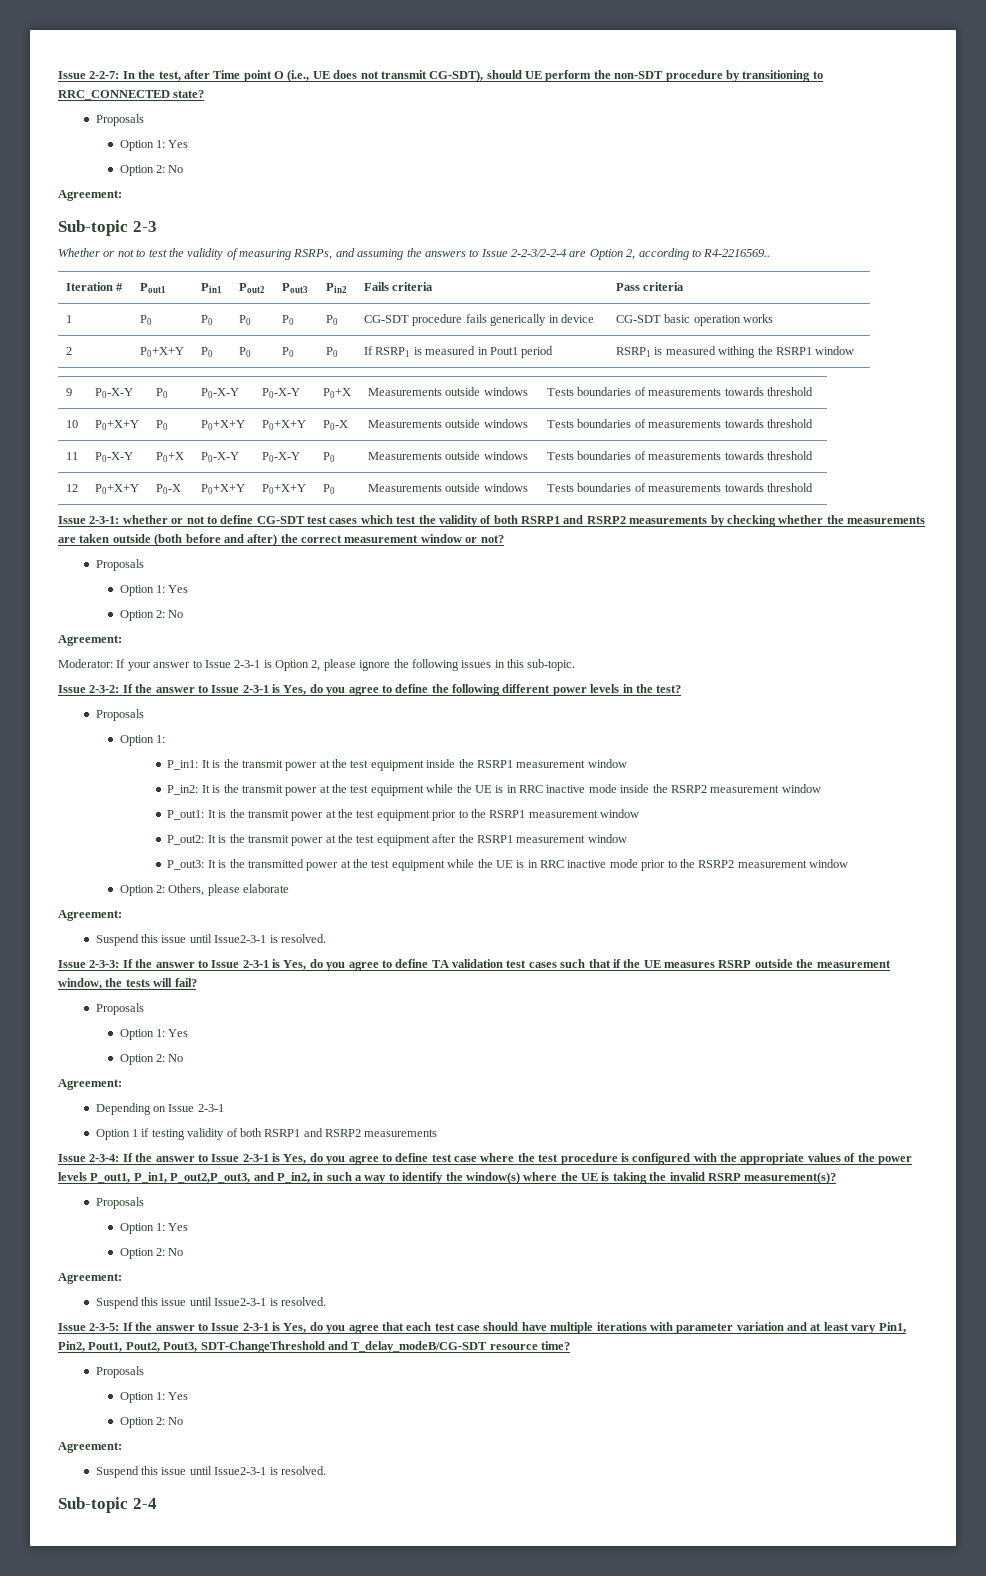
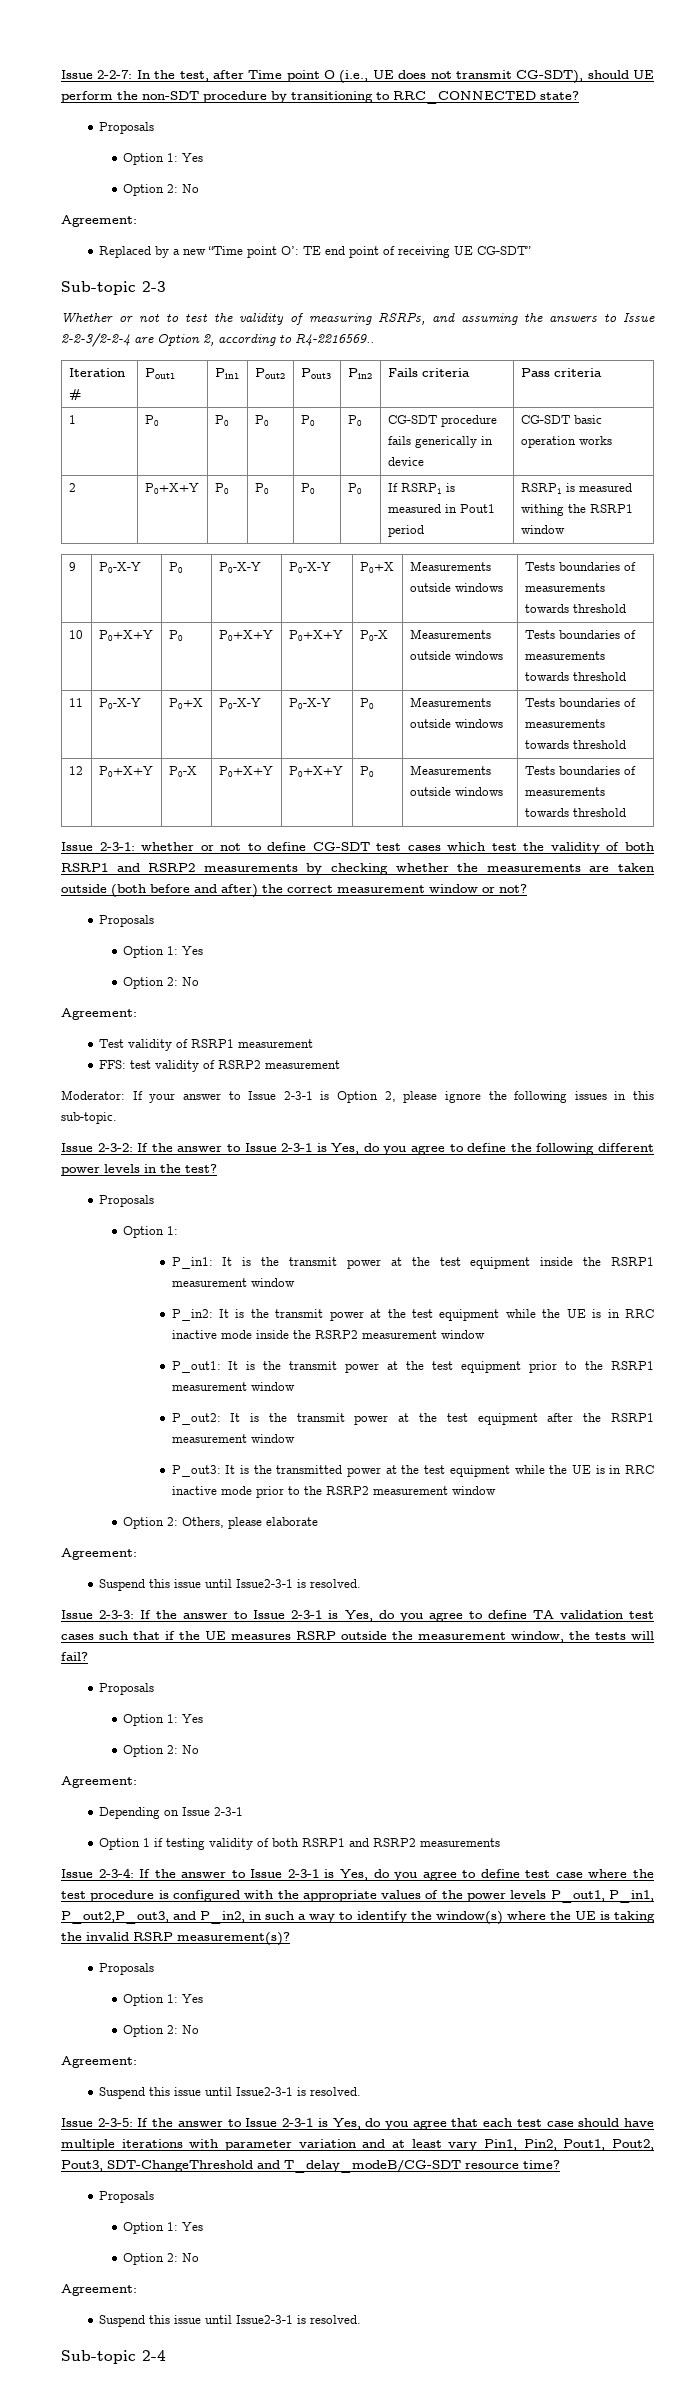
+ Replaced by a new “Time point O’: TE end point of receiving UE CG-SDT”
+ Test validity of RSRP1 measurement
+ FFS: test validity of RSRP2 measurement

